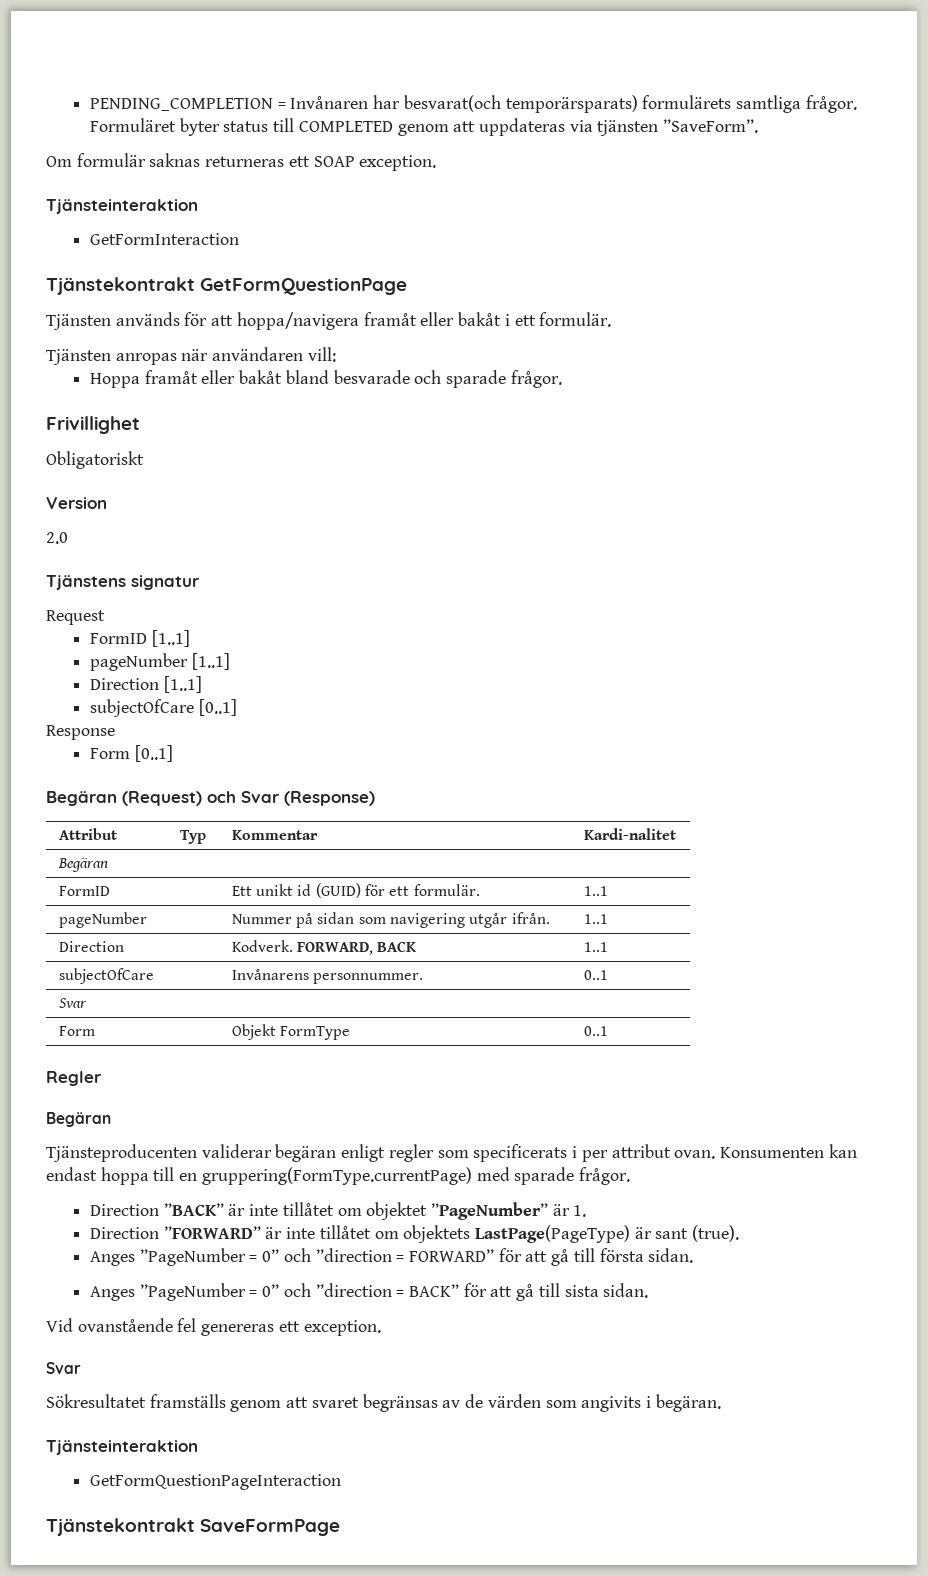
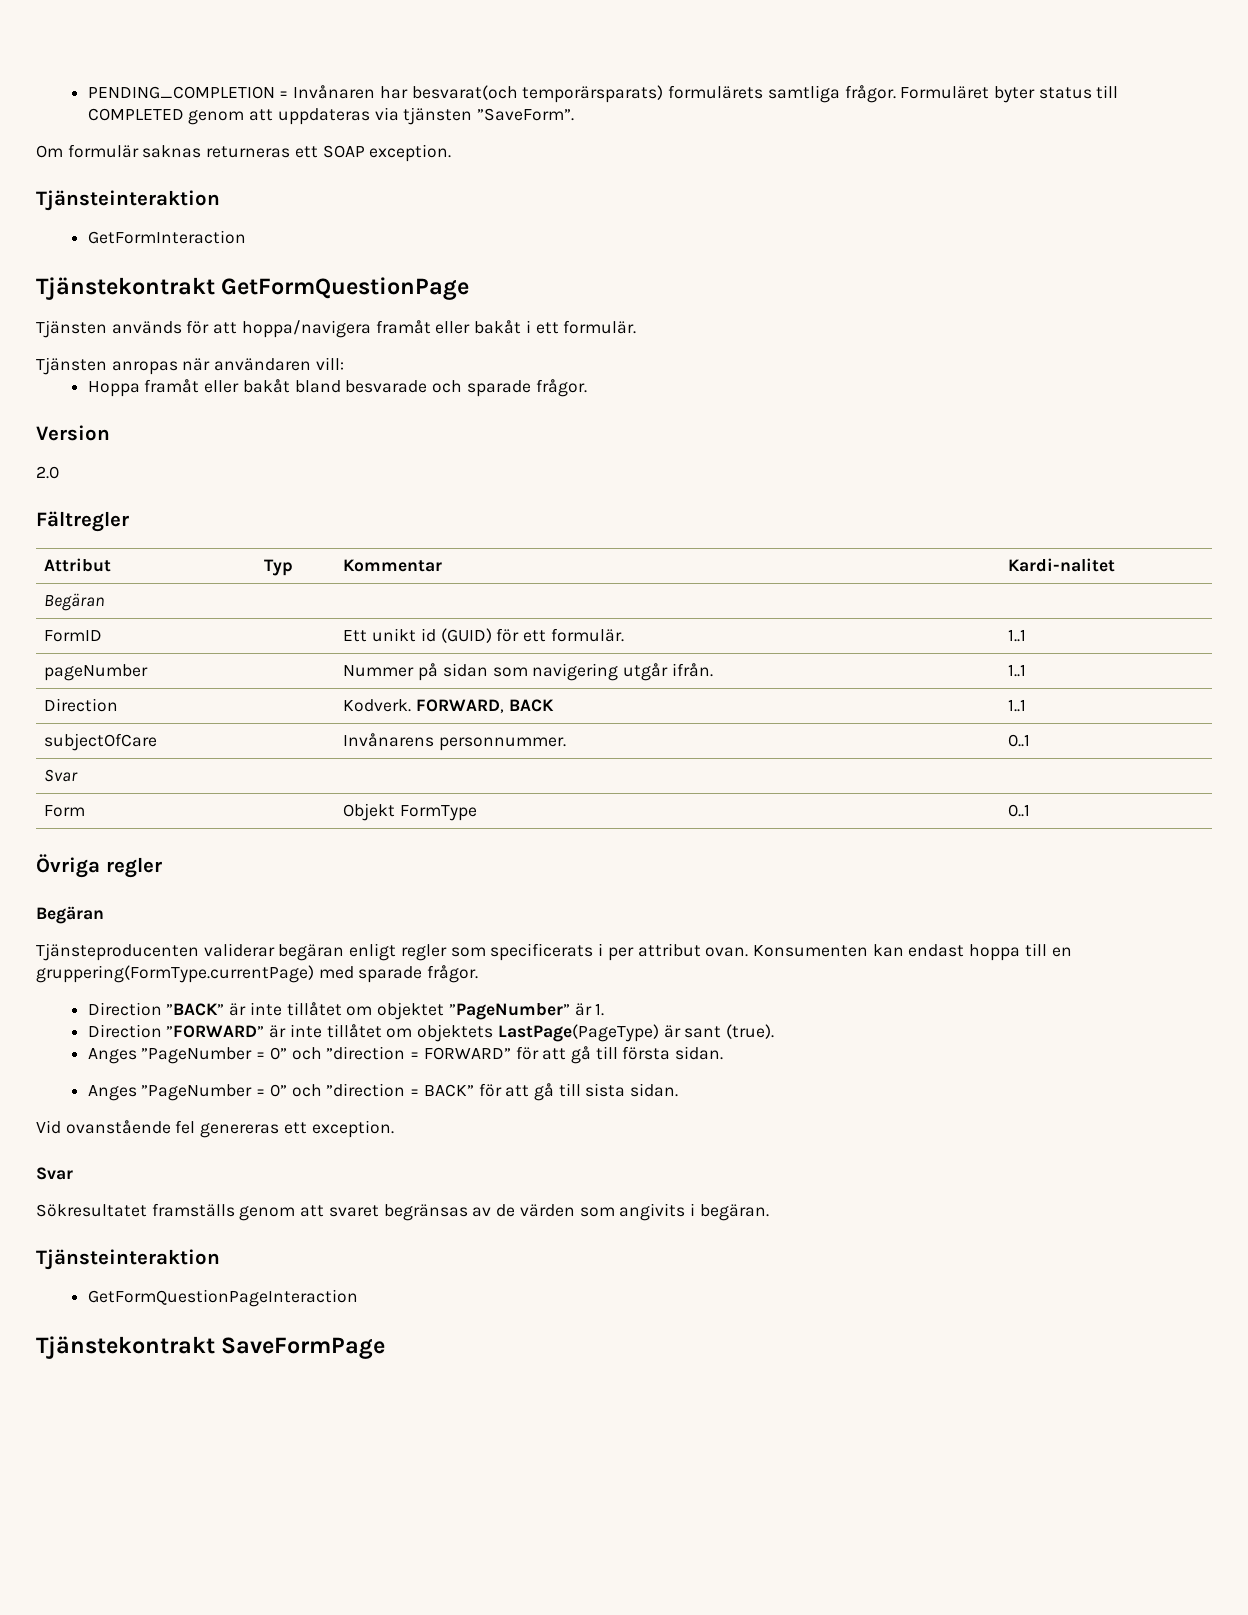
- Frivillighet
- Obligatoriskt
- Tjänstens signatur
- Request
- FormID [1..1]
- pageNumber [1..1]
- Direction [1..1]
- subjectOfCare [0..1]
- Response
- Form [0..1]
- Begäran (Request) och Svar (Response)
+ Fältregler
- Regler
+ Övriga regler

